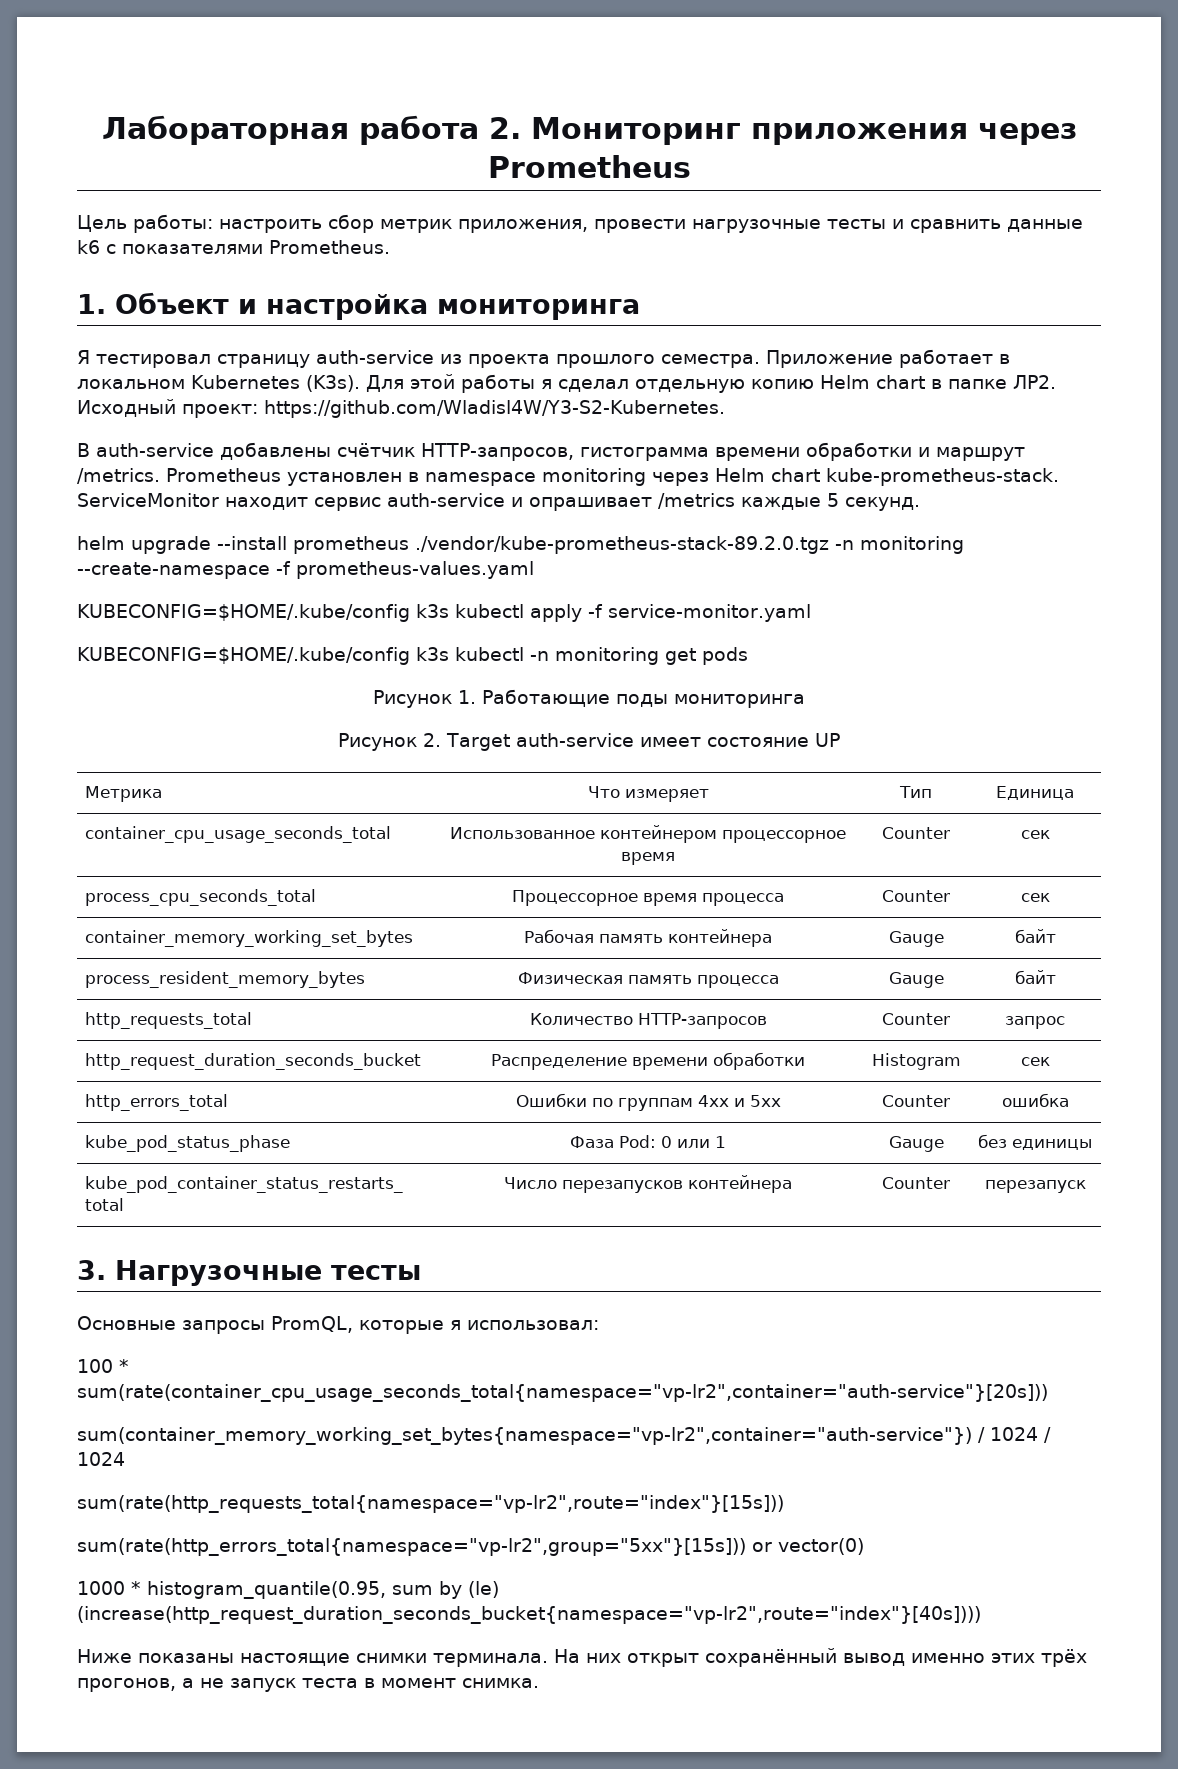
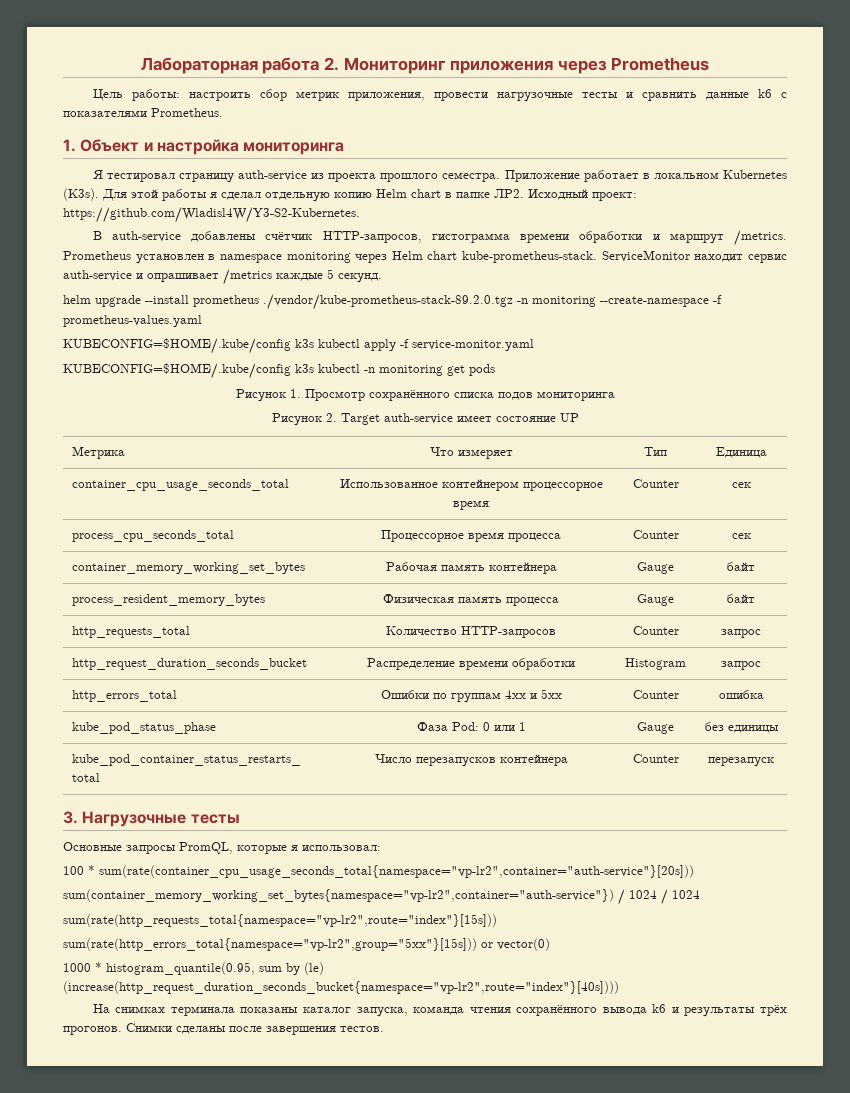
- Рисунок 1. Работающие поды мониторинга
+ Рисунок 1. Просмотр сохранённого списка подов мониторинга
- http_request_duration_seconds_bucket | Распределение времени обработки | Histogram | сек
+ http_request_duration_seconds_bucket | Распределение времени обработки | Histogram | запрос
- Ниже показаны настоящие снимки терминала. На них открыт сохранённый вывод именно этих трёх прогонов, а не запуск теста в момент снимка.
+ На снимках терминала показаны каталог запуска, команда чтения сохранённого вывода k6 и результаты трёх прогонов. Снимки сделаны после завершения тестов.

